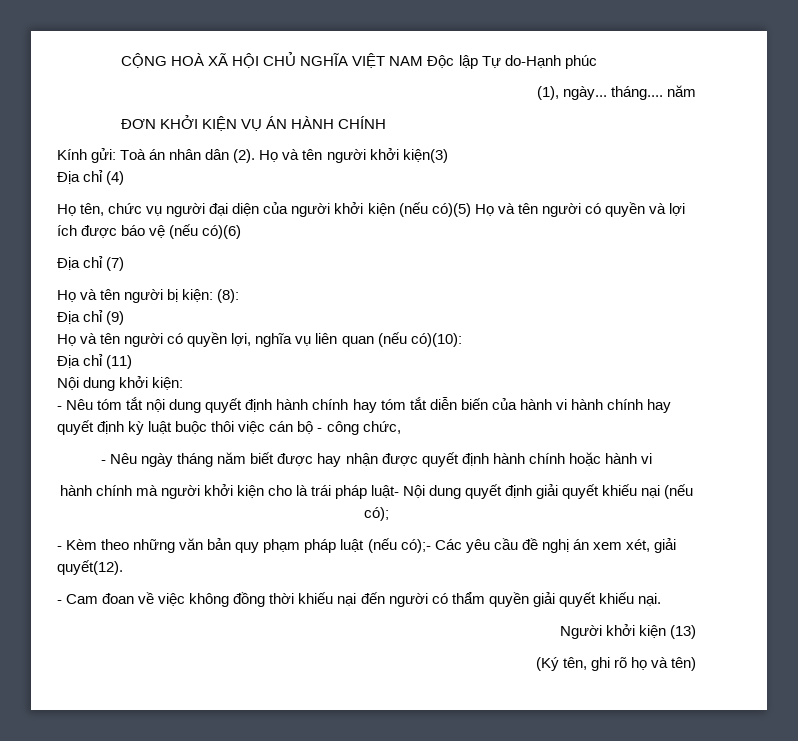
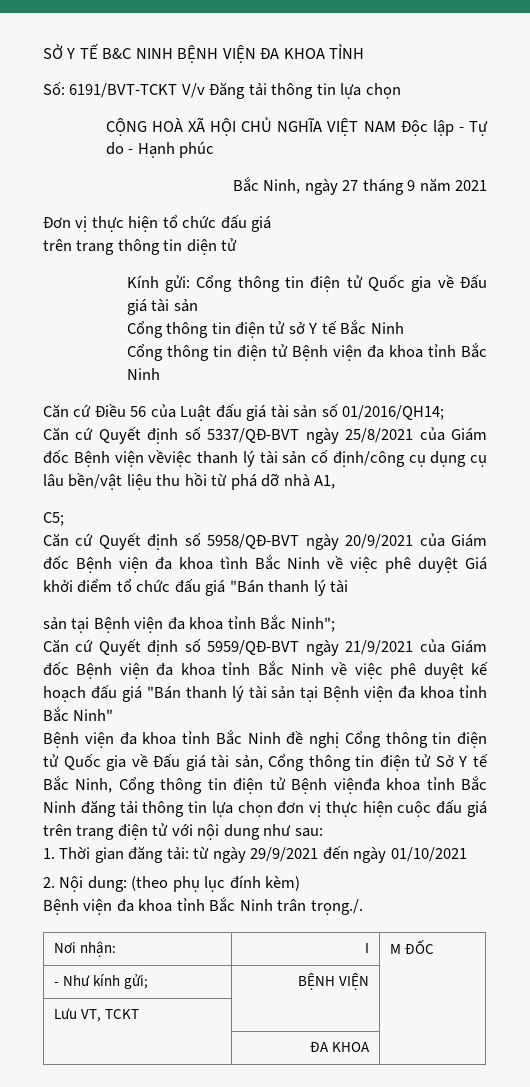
+ SỞ Y TẾ B&C NINH BỆNH VIỆN ĐA KHOA TỈNH
+ Số: 6191/BVT-TCKT V/v Đăng tải thông tin lựa chọn
- CỘNG HOÀ XÃ HỘI CHỦ NGHĨA VIỆT NAM Độc lập Tự do-Hạnh phúc
- (1), ngày... tháng.... năm
- ĐƠN KHỞI KIỆN VỤ ÁN HÀNH CHÍNH
- Kính gửi: Toà án nhân dân (2). Họ và tên người khởi kiện(3)
- Địa chỉ (4)
- Họ tên, chức vụ người đại diện của người khởi kiện (nếu có)(5) Họ và tên người có quyền và lợi ích được báo vệ (nếu có)(6)
- Địa chỉ (7)
- Họ và tên người bị kiện: (8):
- Địa chỉ (9)
- Họ và tên người có quyền lợi, nghĩa vụ liên quan (nếu có)(10):
- Địa chỉ (11)
- Nội dung khởi kiện:
- - Nêu tóm tắt nội dung quyết định hành chính hay tóm tắt diễn biến của hành vi hành chính hay quyết định kỳ luật buộc thôi việc cán bộ - công chức,
- - Nêu ngày tháng năm biết được hay nhận được quyết định hành chính hoặc hành vi
- hành chính mà người khởi kiện cho là trái pháp luật- Nội dung quyết định giải quyết khiếu nại (nếu có);
- - Kèm theo những văn bản quy phạm pháp luật (nếu có);- Các yêu cầu đề nghị án xem xét, giải quyết(12).
- - Cam đoan về việc không đồng thời khiếu nại đến người có thẩm quyền giải quyết khiếu nại.
- Người khởi kiện (13)
- (Ký tên, ghi rõ họ và tên)
+ CỘNG HOÀ XÃ HỘI CHỦ NGHĨA VIỆT NAM Độc lập - Tự do - Hạnh phúc
+ Bắc Ninh, ngày 27 tháng 9 năm 2021
+ Đơn vị thực hiện tổ chức đấu giá
+ trên trang thông tin diện tử
+ Kính gửi: Cổng thông tin điện tử Quốc gia về Đấu giá tài sản
+ Cổng thông tin điện tử sở Y tế Bắc Ninh
+ Cổng thông tin điện tử Bệnh viện đa khoa tỉnh Bắc Ninh
+ Căn cứ Điều 56 của Luật đấu giá tài sản số 01/2016/QH14;
+ Căn cứ Quyết định số 5337/QĐ-BVT ngày 25/8/2021 của Giám đốc Bệnh viện vềviệc thanh lý tài sản cố định/công cụ dụng cụ lâu bền/vật liệu thu hồi từ phá dỡ nhà A1,
+ C5;
+ Căn cứ Quyết định số 5958/QĐ-BVT ngày 20/9/2021 của Giám đốc Bệnh viện đa khoa tình Bắc Ninh về việc phê duyệt Giá khởi điểm tổ chức đấu giá "Bán thanh lý tài
+ sản tại Bệnh viện đa khoa tỉnh Bắc Ninh";
+ Căn cứ Quyết định số 5959/QĐ-BVT ngày 21/9/2021 của Giám đốc Bệnh viện đa khoa tỉnh Bắc Ninh về việc phê duyệt kế hoạch đấu giá "Bán thanh lý tài sản tại Bệnh viện đa khoa tỉnh Bắc Ninh"
+ Bệnh viện đa khoa tỉnh Bắc Ninh đề nghị Cổng thông tin điện tử Quốc gia về Đấu giá tài sản, Cổng thông tin điện tử Sở Y tế Bắc Ninh, Cổng thông tin điện tử Bệnh việnđa khoa tỉnh Bắc Ninh đăng tải thông tin lựa chọn đơn vị thực hiện cuộc đấu giá trên trang điện tử với nội dung như sau:
+ 1. Thời gian đăng tải: từ ngày 29/9/2021 đến ngày 01/10/2021
+ 2. Nội dung: (theo phụ lục đính kèm)
+ Bệnh viện đa khoa tỉnh Bắc Ninh trân trọng./.
+ Nơi nhận: | I | M ĐỐC
+ - Như kính gửi; | BỆNH VIỆN |
+ Lưu VT, TCKT | |
+ | ĐA KHOA |

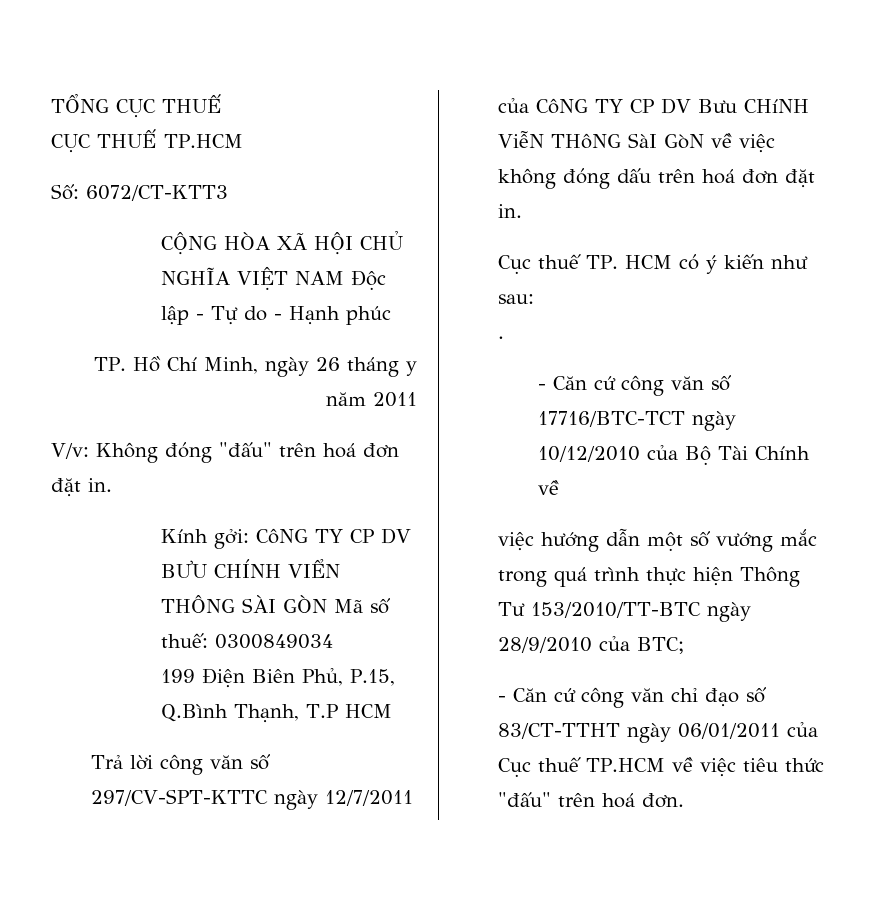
- SỞ Y TẾ B&C NINH BỆNH VIỆN ĐA KHOA TỈNH
- Số: 6191/BVT-TCKT V/v Đăng tải thông tin lựa chọn
+ TỔNG CỤC THUẾ
+ CỤC THUẾ TP.HCM
+ Số: 6072/CT-KTT3
- CỘNG HOÀ XÃ HỘI CHỦ NGHĨA VIỆT NAM Độc lập - Tự do - Hạnh phúc
+ CỘNG HÒA XÃ HỘI CHỦ NGHĨA VIỆT NAM Độc lập - Tự do - Hạnh phúc
- Bắc Ninh, ngày 27 tháng 9 năm 2021
- Đơn vị thực hiện tổ chức đấu giá
- trên trang thông tin diện tử
- Kính gửi: Cổng thông tin điện tử Quốc gia về Đấu giá tài sản
- Cổng thông tin điện tử sở Y tế Bắc Ninh
- Cổng thông tin điện tử Bệnh viện đa khoa tỉnh Bắc Ninh
- Căn cứ Điều 56 của Luật đấu giá tài sản số 01/2016/QH14;
- Căn cứ Quyết định số 5337/QĐ-BVT ngày 25/8/2021 của Giám đốc Bệnh viện vềviệc thanh lý tài sản cố định/công cụ dụng cụ lâu bền/vật liệu thu hồi từ phá dỡ nhà A1,
- C5;
- Căn cứ Quyết định số 5958/QĐ-BVT ngày 20/9/2021 của Giám đốc Bệnh viện đa khoa tình Bắc Ninh về việc phê duyệt Giá khởi điểm tổ chức đấu giá "Bán thanh lý tài
- sản tại Bệnh viện đa khoa tỉnh Bắc Ninh";
- Căn cứ Quyết định số 5959/QĐ-BVT ngày 21/9/2021 của Giám đốc Bệnh viện đa khoa tỉnh Bắc Ninh về việc phê duyệt kế hoạch đấu giá "Bán thanh lý tài sản tại Bệnh viện đa khoa tỉnh Bắc Ninh"
- Bệnh viện đa khoa tỉnh Bắc Ninh đề nghị Cổng thông tin điện tử Quốc gia về Đấu giá tài sản, Cổng thông tin điện tử Sở Y tế Bắc Ninh, Cổng thông tin điện tử Bệnh việnđa khoa tỉnh Bắc Ninh đăng tải thông tin lựa chọn đơn vị thực hiện cuộc đấu giá trên trang điện tử với nội dung như sau:
- 1. Thời gian đăng tải: từ ngày 29/9/2021 đến ngày 01/10/2021
- 2. Nội dung: (theo phụ lục đính kèm)
- Bệnh viện đa khoa tỉnh Bắc Ninh trân trọng./.
- Nơi nhận: | I | M ĐỐC
- - Như kính gửi; | BỆNH VIỆN |
- Lưu VT, TCKT | |
- | ĐA KHOA |
+ TP. Hồ Chí Minh, ngày 26 tháng y năm 2011
+ V/v: Không đóng "đấu" trên hoá đơn đặt in.
+ Kính gởi: CôNG TY CP DV BƯU CHÍNH VIỂN THÔNG SÀI GÒN Mã số thuế: 0300849034
+ 199 Điện Biên Phủ, P.15, Q.Bình Thạnh, T.P HCM
+ Trả lời công văn số 297/CV-SPT-KTTC ngày 12/7/2011 của CôNG TY CP DV Bưu CHíNH ViễN THôNG SàI GòN về việc không đóng dấu trên hoá đơn đặt in.
+ Cục thuế TP. HCM có ý kiến như sau:
+ .
+ - Căn cứ công văn số 17716/BTC-TCT ngày 10/12/2010 của Bộ Tài Chính về
+ việc hướng dẫn một số vướng mắc trong quá trình thực hiện Thông Tư 153/2010/TT-BTC ngày 28/9/2010 của BTC;
+ - Căn cứ công văn chỉ đạo số 83/CT-TTHT ngày 06/01/2011 của Cục thuế TP.HCM về việc tiêu thức "đấu" trên hoá đơn.

